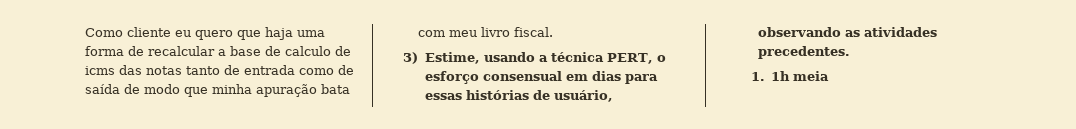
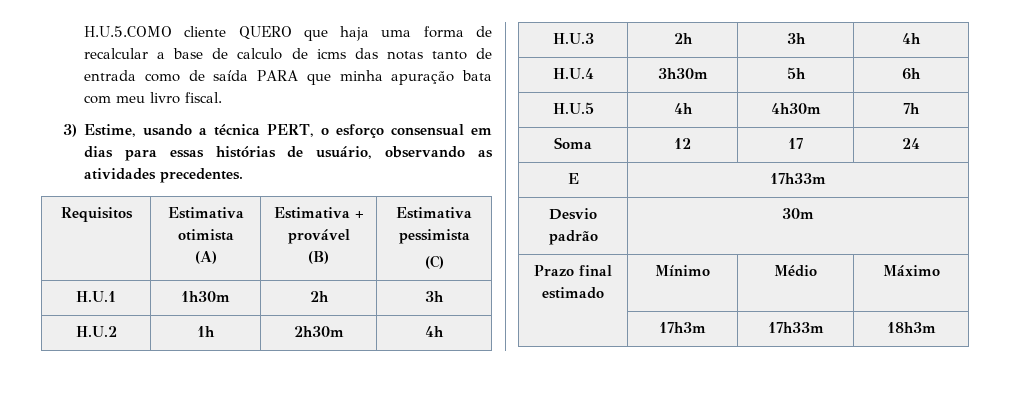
- Como cliente eu quero que haja uma forma de recalcular a base de calculo de icms das notas tanto de entrada como de saída de modo que minha apuração bata com meu livro fiscal.
+ H.U.5.COMO cliente QUERO que haja uma forma de recalcular a base de calculo de icms das notas tanto de entrada como de saída PARA que minha apuração bata com meu livro fiscal.
- 1. 1h meia
+ Requisitos | Estimativa otimista
+ (A) | Estimativa + provável
+ (B) | Estimativa pessimista
+ (C)
+ H.U.1 | 1h30m | 2h | 3h
+ H.U.2 | 1h | 2h30m | 4h
+ H.U.3 | 2h | 3h | 4h
+ H.U.4 | 3h30m | 5h | 6h
+ H.U.5 | 4h | 4h30m | 7h
+ Soma | 12 | 17 | 24
+ E | 17h33m
+ Desvio padrão | 30m
+ Prazo final estimado | Mínimo | Médio | Máximo
+ | 17h3m | 17h33m | 18h3m

